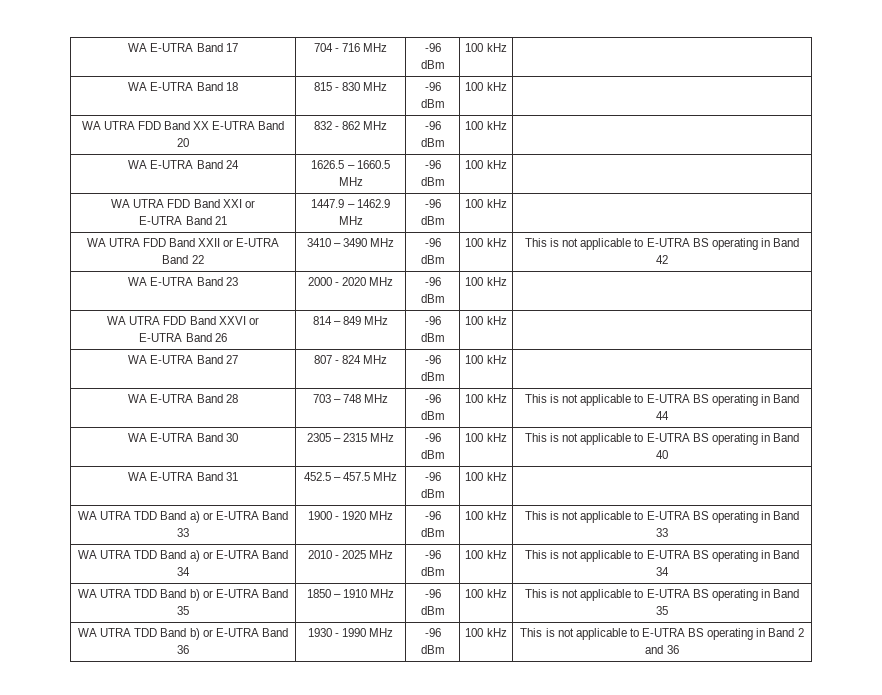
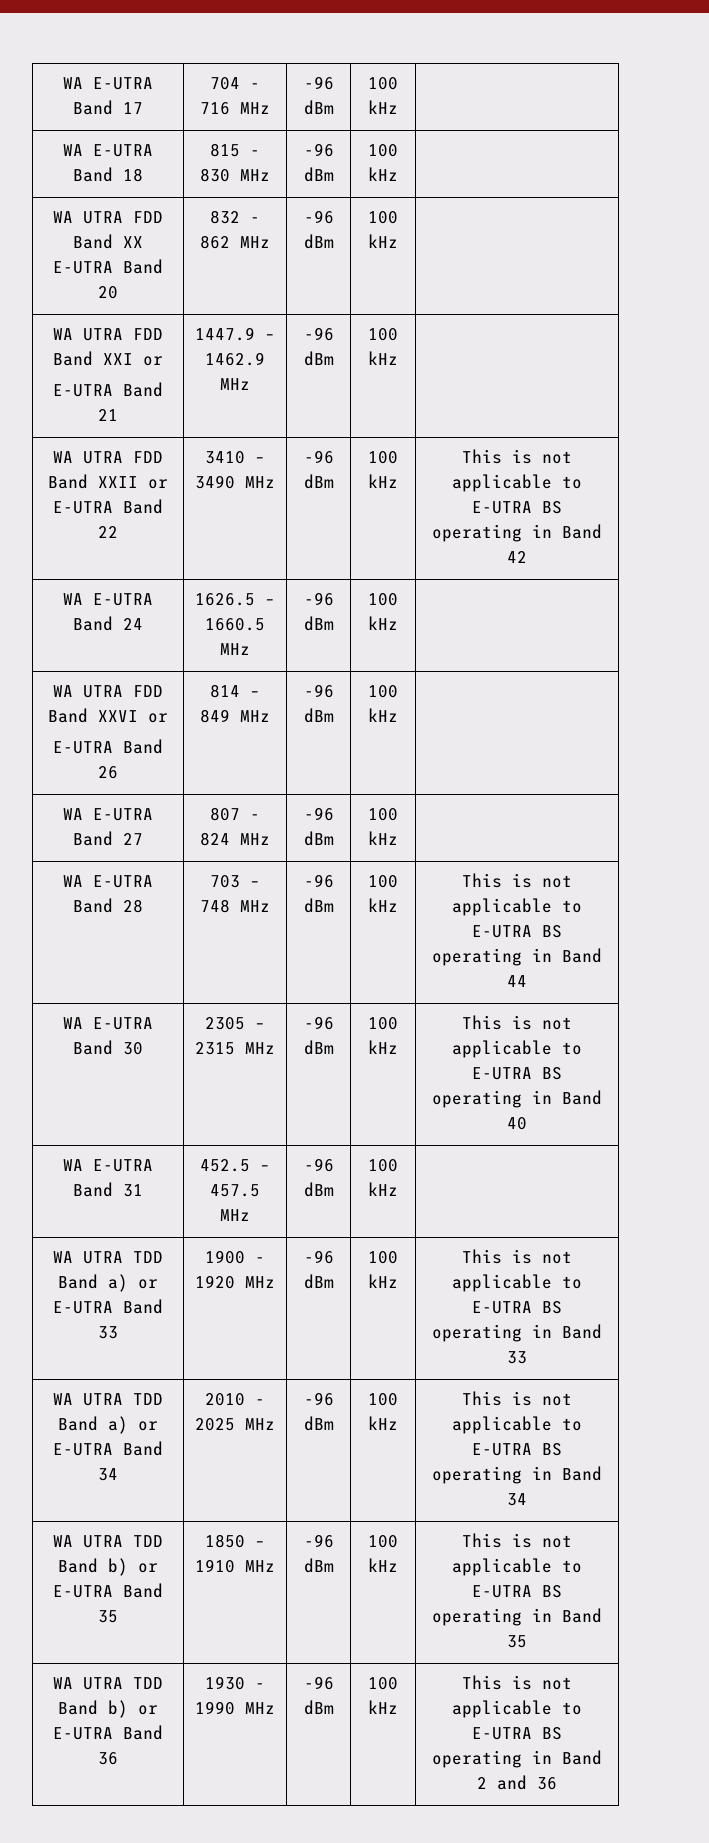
- WA E-UTRA Band 24 | 1626.5 – 1660.5 MHz | -96 dBm | 100 kHz |
- WA E-UTRA Band 23 | 2000 - 2020 MHz | -96 dBm | 100 kHz |
+ WA E-UTRA Band 24 | 1626.5 – 1660.5 MHz | -96 dBm | 100 kHz |

